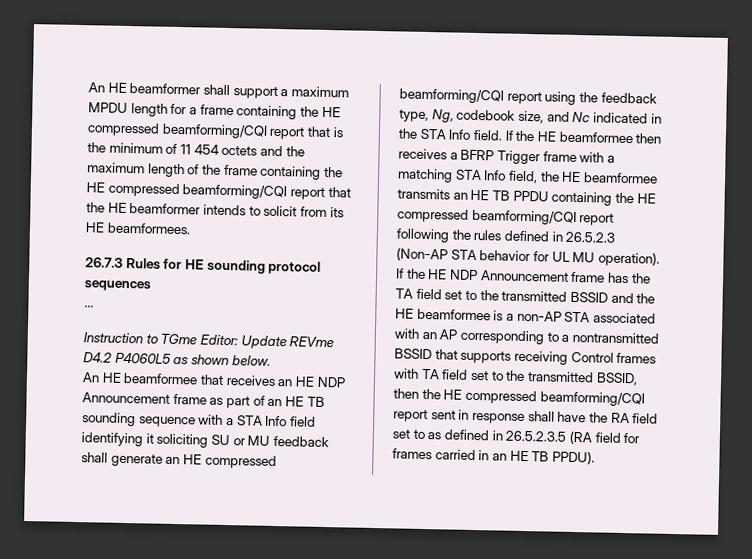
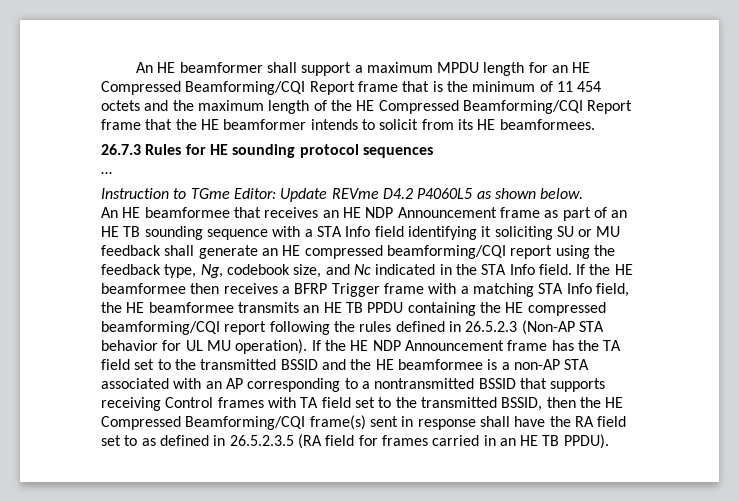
- An HE beamformer shall support a maximum MPDU length for a frame containing the HE compressed beamforming/CQI report that is the minimum of 11 454 octets and the maximum length of the frame containing the HE compressed beamforming/CQI report that the HE beamformer intends to solicit from its HE beamformees.
+ An HE beamformer shall support a maximum MPDU length for an HE Compressed Beamforming/CQI Report frame that is the minimum of 11 454 octets and the maximum length of the HE Compressed Beamforming/CQI Report frame that the HE beamformer intends to solicit from its HE beamformees.
- If the HE NDP Announcement frame has the TA field set to the transmitted BSSID and the HE beamformee is a non-AP STA associated with an AP corresponding to a nontransmitted BSSID that supports receiving Control frames with TA field set to the transmitted BSSID, then the HE compressed beamforming/CQI report sent in response shall have the RA field set to as defined in 26.5.2.3.5 (RA field for frames carried in an HE TB PPDU).
+ If the HE NDP Announcement frame has the TA field set to the transmitted BSSID and the HE beamformee is a non-AP STA associated with an AP corresponding to a nontransmitted BSSID that supports receiving Control frames with TA field set to the transmitted BSSID, then the HE Compressed Beamforming/CQI frame(s) sent in response shall have the RA field set to as defined in 26.5.2.3.5 (RA field for frames carried in an HE TB PPDU).

